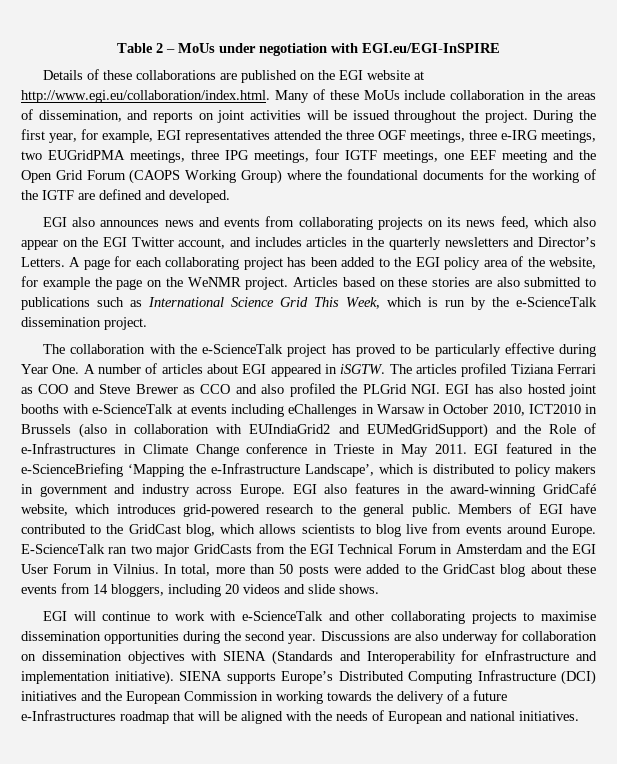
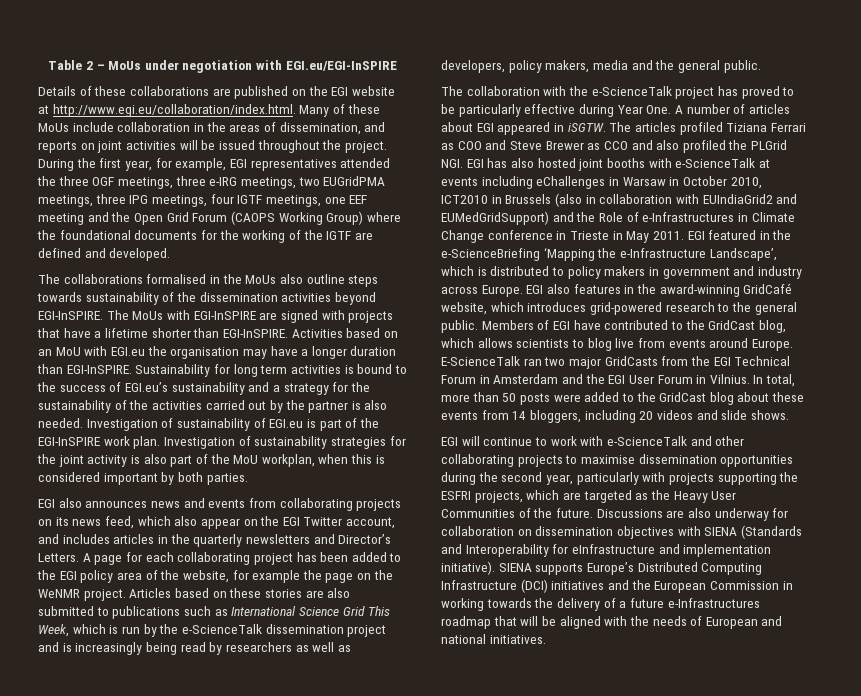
+ The collaborations formalised in the MoUs also outline steps towards sustainability of the dissemination activities beyond EGI-InSPIRE. The MoUs with EGI-InSPIRE are signed with projects that have a lifetime shorter than EGI-InSPIRE. Activities based on an MoU with EGI.eu the organisation may have a longer duration than EGI-InSPIRE. Sustainability for long term activities is bound to the success of EGI.eu’s sustainability and a strategy for the sustainability of the activities carried out by the partner is also needed. Investigation of sustainability of EGI.eu is part of the EGI-InSPIRE work plan. Investigation of sustainability strategies for the joint activity is also part of the MoU workplan, when this is considered important by both parties.
- Articles based on these stories are also submitted to publications such as International Science Grid This Week, which is run by the e-ScienceTalk dissemination project.
+ Articles based on these stories are also submitted to publications such as International Science Grid This Week, which is run by the e-ScienceTalk dissemination project and is increasingly being read by researchers as well as developers, policy makers, media and the general public.
- EGI will continue to work with e-ScienceTalk and other collaborating projects to maximise dissemination opportunities during the second year.
+ EGI will continue to work with e-ScienceTalk and other collaborating projects to maximise dissemination opportunities during the second year, particularly with projects supporting the ESFRI projects, which are targeted as the Heavy User Communities of the future.

